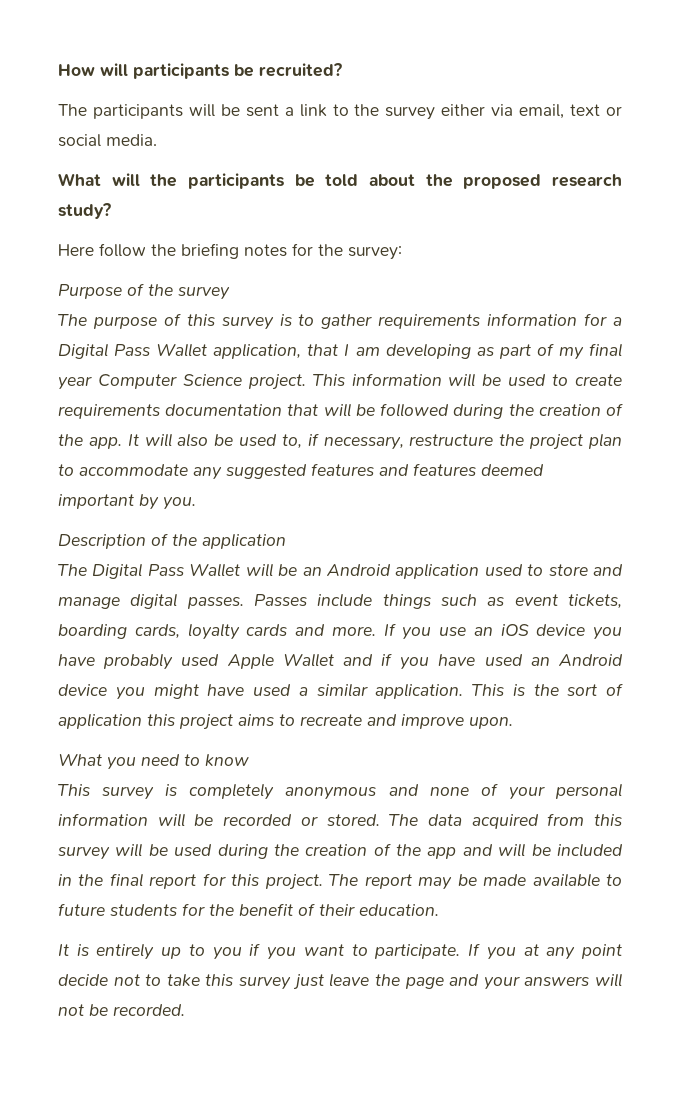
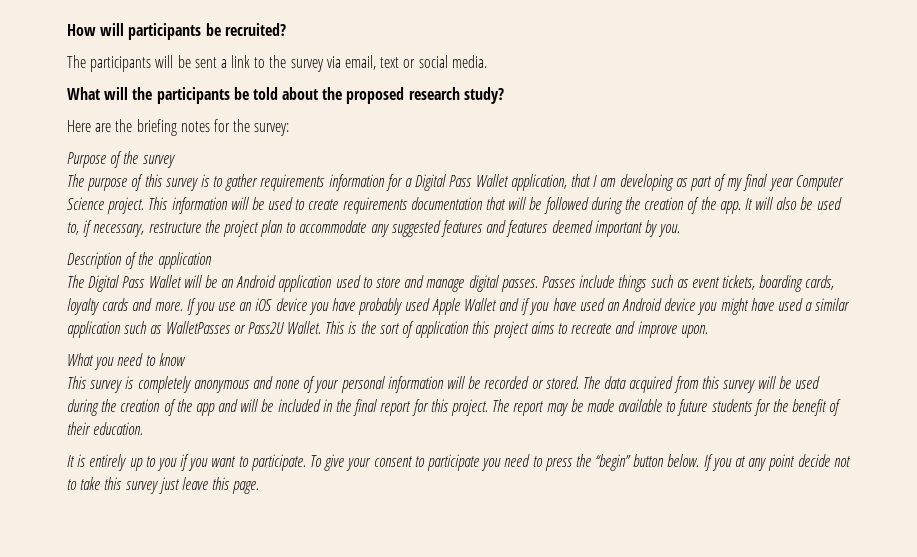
- The participants will be sent a link to the survey either via email, text or social media.
+ The participants will be sent a link to the survey via email, text or social media.
- Here follow the briefing notes for the survey:
+ Here are the briefing notes for the survey:
- If you use an iOS device you have probably used Apple Wallet and if you have used an Android device you might have used a similar application.
+ If you use an iOS device you have probably used Apple Wallet and if you have used an Android device you might have used a similar application such as WalletPasses or Pass2U Wallet.
+ To give your consent to participate you need to press the “begin” button below.
- If you at any point decide not to take this survey just leave the page and your answers will not be recorded.
+ If you at any point decide not to take this survey just leave this page.

